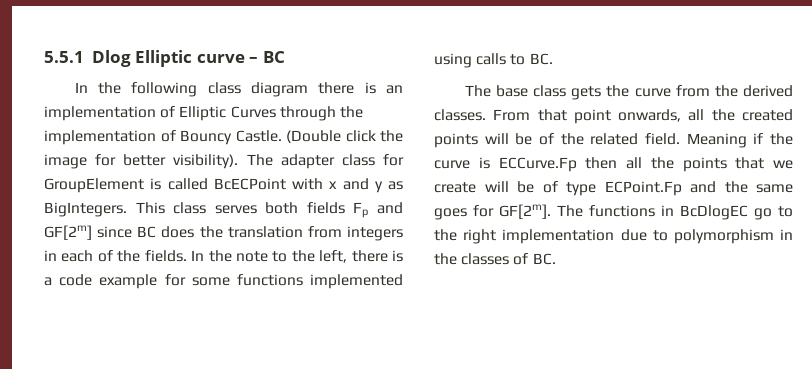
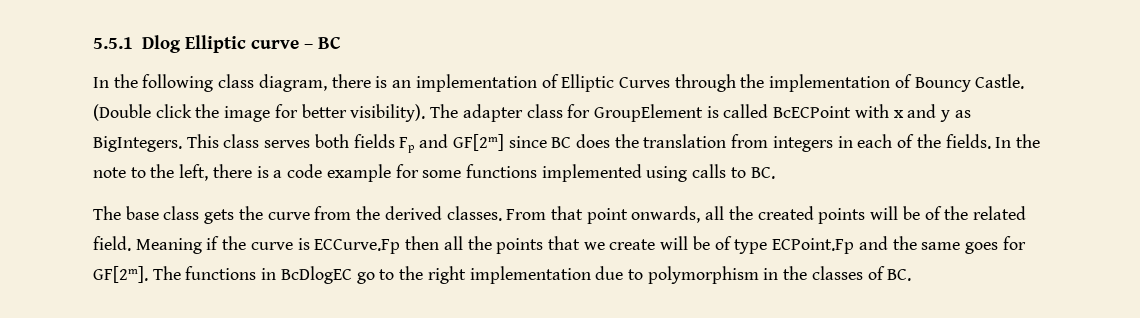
- In the following class diagram there is an implementation of Elliptic Curves through the implementation of Bouncy Castle.
+ In the following class diagram, there is an implementation of Elliptic Curves through the implementation of Bouncy Castle.

